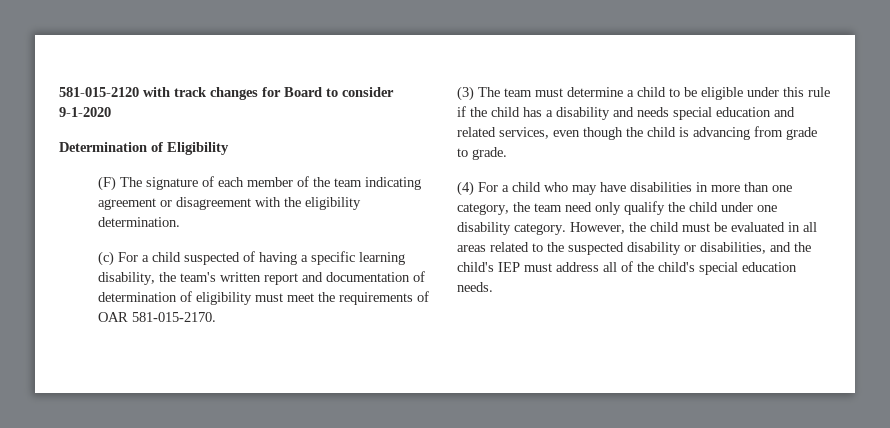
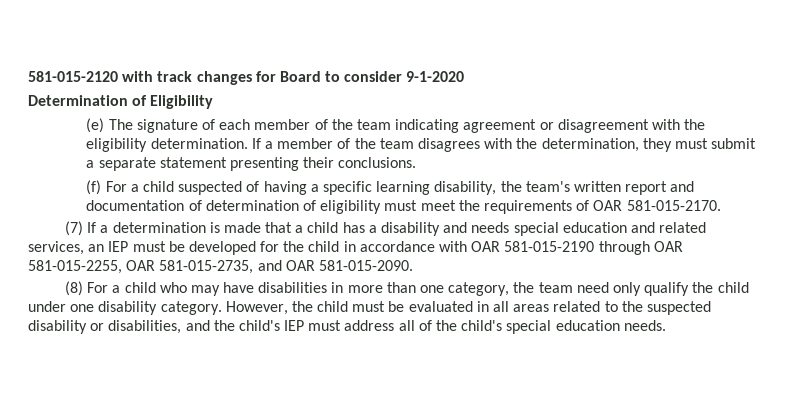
- (F) The signature of each member of the team indicating agreement or disagreement with the eligibility determination.
- (c) For a child suspected of having a specific learning disability, the team's written report and documentation of determination of eligibility must meet the requirements of OAR 581-015-2170.
+ (e) The signature of each member of the team indicating agreement or disagreement with the eligibility determination. If a member of the team disagrees with the determination, they must submit a separate statement presenting their conclusions.
+ (f) For a child suspected of having a specific learning disability, the team's written report and documentation of determination of eligibility must meet the requirements of OAR 581-015-2170.
- (3) The team must determine a child to be eligible under this rule if the child has a disability and needs special education and related services, even though the child is advancing from grade to grade.
- (4) For a child who may have disabilities in more than one category, the team need only qualify the child under one disability category.
+ (7) If a determination is made that a child has a disability and needs special education and related services, an IEP must be developed for the child in accordance with OAR 581-015-2190 through OAR 581-015-2255, OAR 581-015-2735, and OAR 581-015-2090.
+ (8) For a child who may have disabilities in more than one category, the team need only qualify the child under one disability category.

